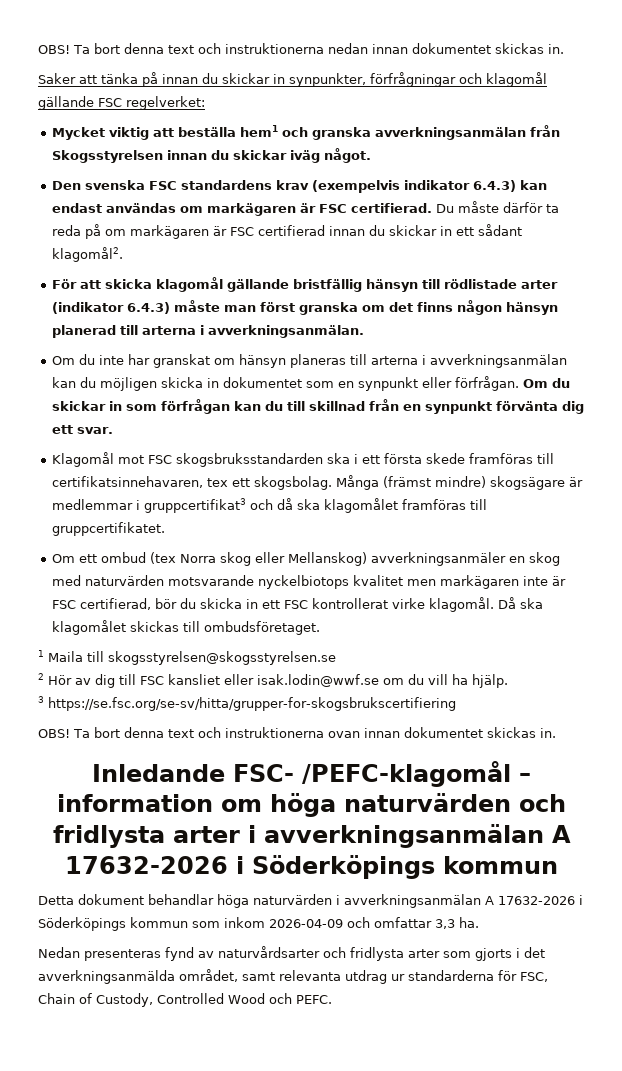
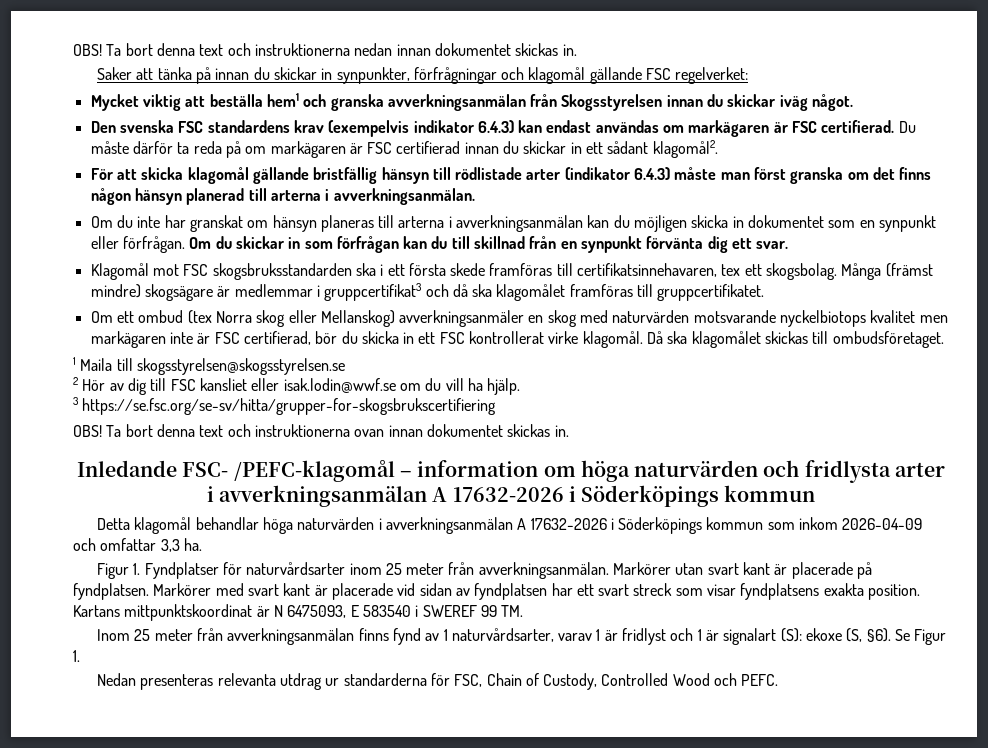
- Detta dokument behandlar höga naturvärden i avverkningsanmälan A 17632-2026 i Söderköpings kommun som inkom 2026-04-09 och omfattar 3,3 ha.
+ Detta klagomål behandlar höga naturvärden i avverkningsanmälan A 17632-2026 i Söderköpings kommun som inkom 2026-04-09 och omfattar 3,3 ha.
- Nedan presenteras fynd av naturvårdsarter och fridlysta arter som gjorts i det avverkningsanmälda området, samt relevanta utdrag ur standarderna för FSC, Chain of Custody, Controlled Wood och PEFC.
+ Figur 1. Fyndplatser för naturvårdsarter inom 25 meter från avverkningsanmälan. Markörer utan svart kant är placerade på fyndplatsen. Markörer med svart kant är placerade vid sidan av fyndplatsen har ett svart streck som visar fyndplatsens exakta position. Kartans mittpunktskoordinat är N 6475093, E 583540 i SWEREF 99 TM.
+ Inom 25 meter från avverkningsanmälan finns fynd av 1 naturvårdsarter, varav 1 är fridlyst och 1 är signalart (S): ekoxe (S, §6). Se Figur 1.
+ Nedan presenteras relevanta utdrag ur standarderna för FSC, Chain of Custody, Controlled Wood och PEFC.

